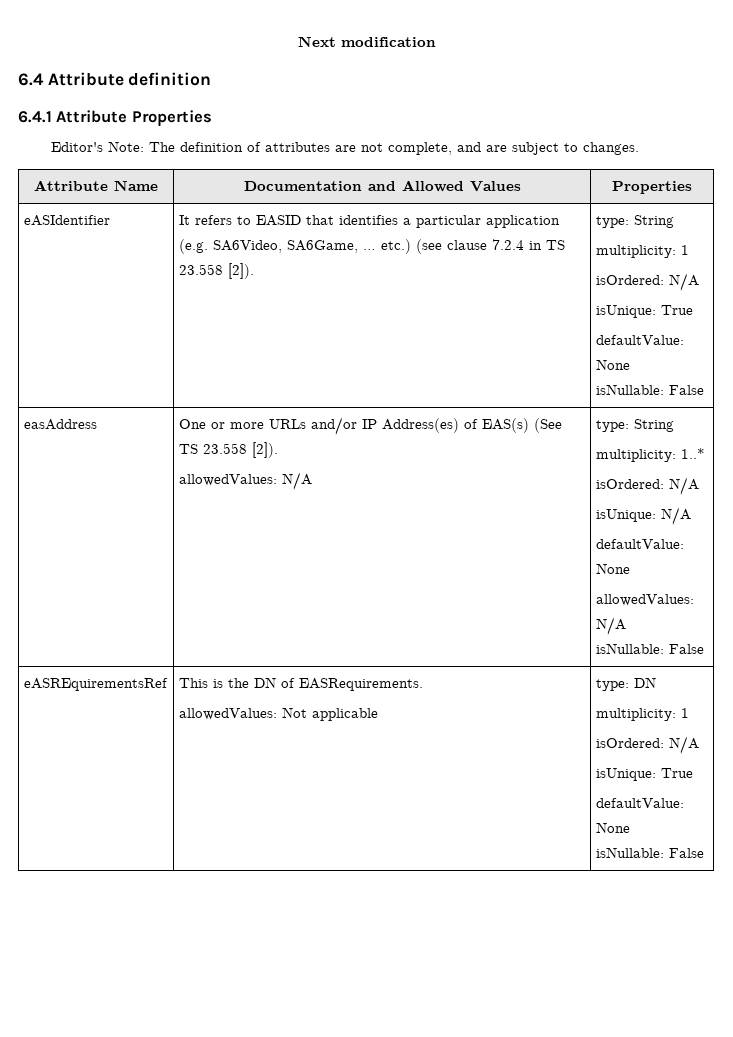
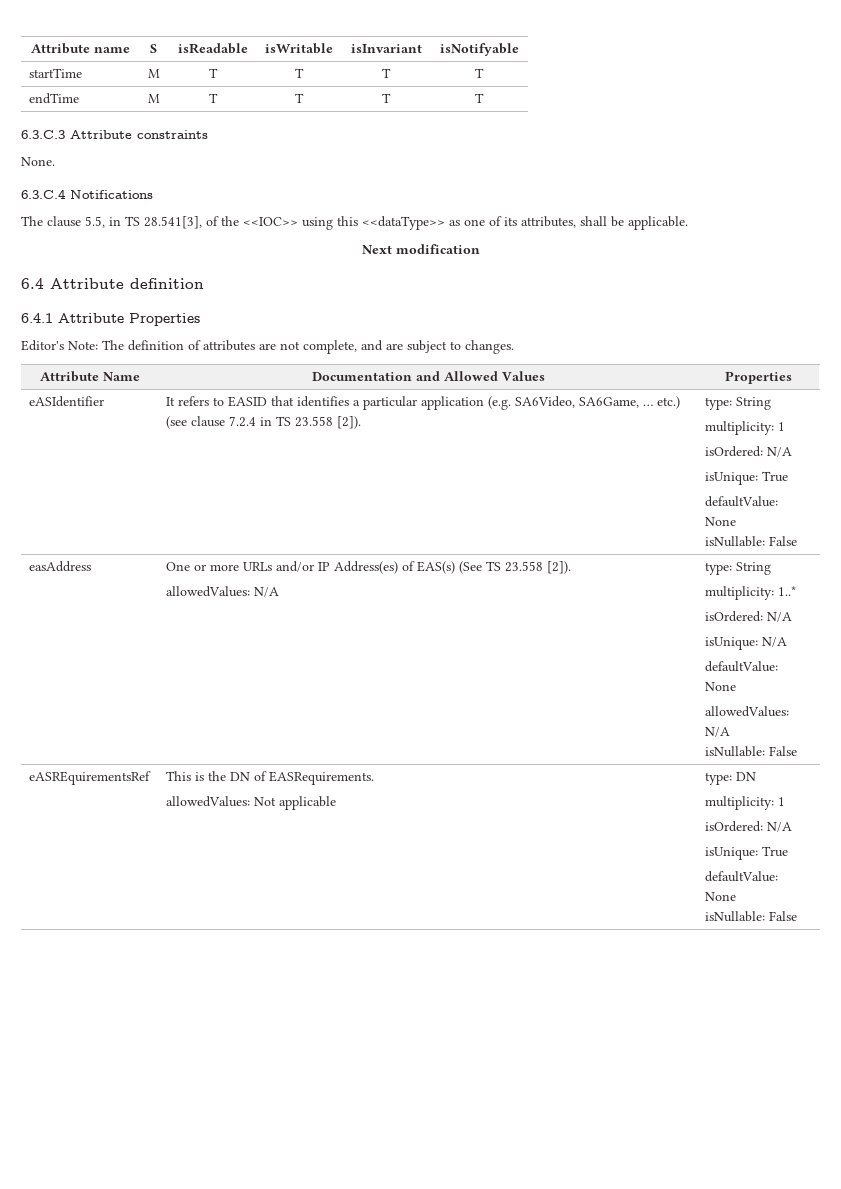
+ Attribute name | S | isReadable | isWritable | isInvariant | isNotifyable
+ startTime | M | T | T | T | T
+ endTime | M | T | T | T | T
+ 6.3.C.3 Attribute constraints
+ None.
+ 6.3.C.4 Notifications
+ The clause 5.5, in TS 28.541[3], of the <<IOC>> using this <<dataType>> as one of its attributes, shall be applicable.

